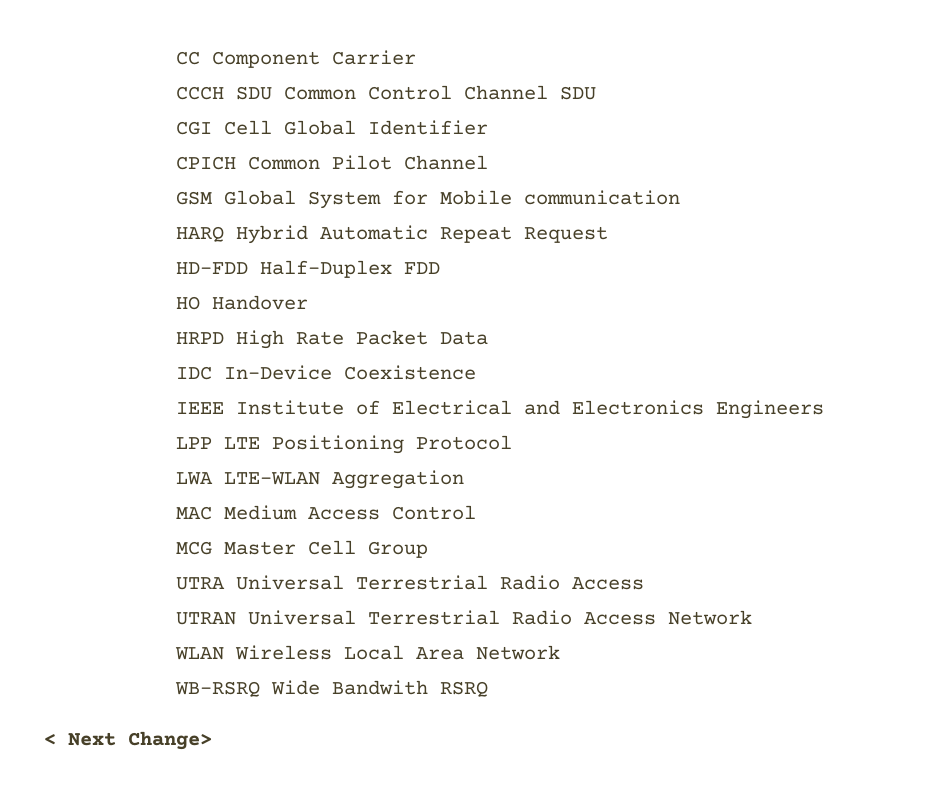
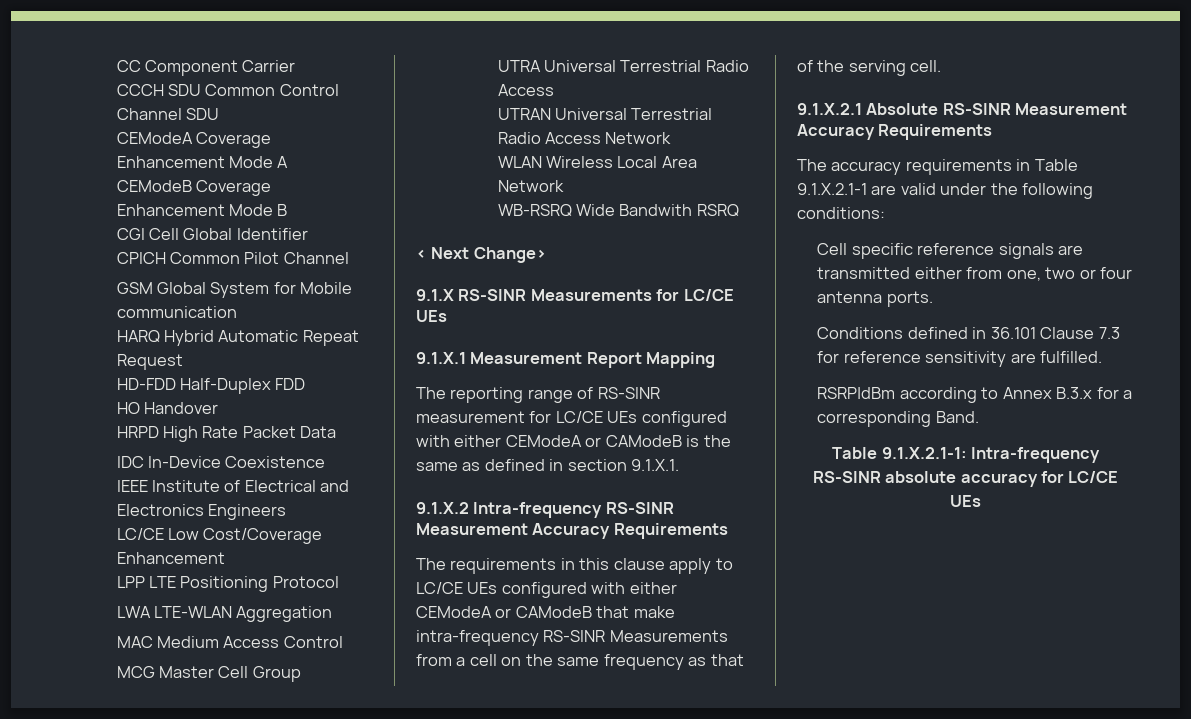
+ CEModeA Coverage Enhancement Mode A
+ CEModeB Coverage Enhancement Mode B
+ LC/CE Low Cost/Coverage Enhancement
+ 9.1.X RS-SINR Measurements for LC/CE UEs
+ 9.1.X.1 Measurement Report Mapping
+ The reporting range of RS-SINR measurement for LC/CE UEs configured with either CEModeA or CAModeB is the same as defined in section 9.1.X.1.
+ 9.1.X.2 Intra-frequency RS-SINR Measurement Accuracy Requirements
+ The requirements in this clause apply to LC/CE UEs configured with either CEModeA or CAModeB that make intra-frequency RS-SINR Measurements from a cell on the same frequency as that of the serving cell.
+ 9.1.X.2.1 Absolute RS-SINR Measurement Accuracy Requirements
+ The accuracy requirements in Table 9.1.X.2.1-1 are valid under the following conditions:
+ Cell specific reference signals are transmitted either from one, two or four antenna ports.
+ Conditions defined in 36.101 Clause 7.3 for reference sensitivity are fulfilled.
+ RSRP|dBm according to Annex B.3.x for a corresponding Band.
+ Table 9.1.X.2.1-1: Intra-frequency RS-SINR absolute accuracy for LC/CE UEs

